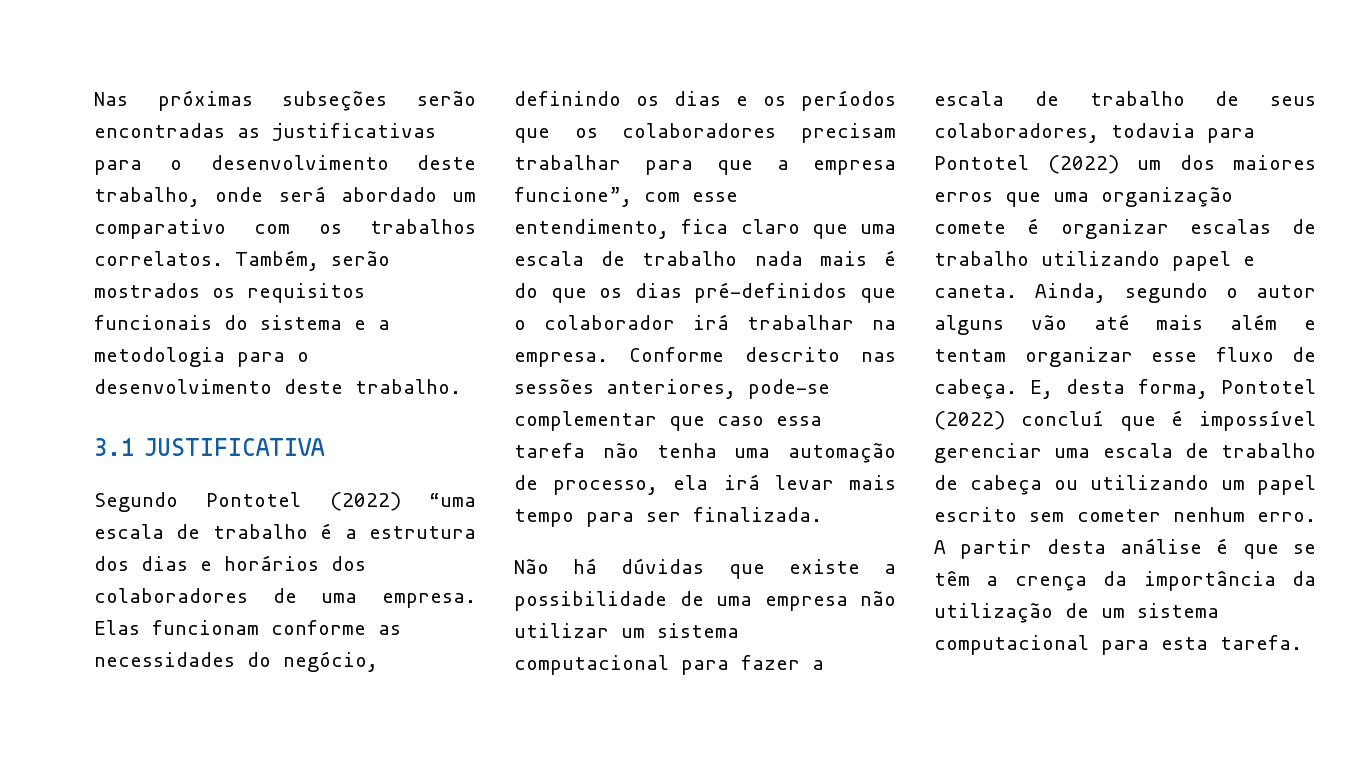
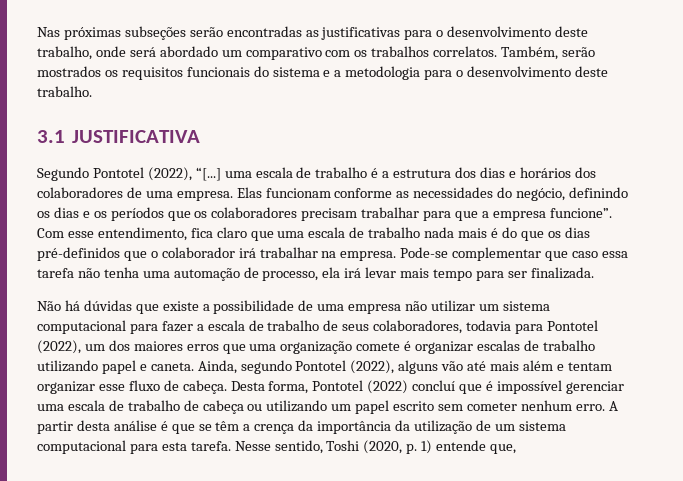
- Segundo Pontotel (2022) “uma escala de trabalho é a estrutura dos dias e horários dos colaboradores de uma empresa.
+ Segundo Pontotel (2022), “[...] uma escala de trabalho é a estrutura dos dias e horários dos colaboradores de uma empresa.
- Elas funcionam conforme as necessidades do negócio, definindo os dias e os períodos que os colaboradores precisam trabalhar para que a empresa funcione”, com esse entendimento, fica claro que uma escala de trabalho nada mais é do que os dias pré-definidos que o colaborador irá trabalhar na empresa.
+ Elas funcionam conforme as necessidades do negócio, definindo os dias e os períodos que os colaboradores precisam trabalhar para que a empresa funcione”. Com esse entendimento, fica claro que uma escala de trabalho nada mais é do que os dias pré-definidos que o colaborador irá trabalhar na empresa.
- Conforme descrito nas sessões anteriores, pode-se complementar que caso essa tarefa não tenha uma automação de processo, ela irá levar mais tempo para ser finalizada.
+ Pode-se complementar que caso essa tarefa não tenha uma automação de processo, ela irá levar mais tempo para ser finalizada.
- Não há dúvidas que existe a possibilidade de uma empresa não utilizar um sistema computacional para fazer a escala de trabalho de seus colaboradores, todavia para Pontotel (2022) um dos maiores erros que uma organização comete é organizar escalas de trabalho utilizando papel e caneta.
+ Não há dúvidas que existe a possibilidade de uma empresa não utilizar um sistema computacional para fazer a escala de trabalho de seus colaboradores, todavia para Pontotel (2022), um dos maiores erros que uma organização comete é organizar escalas de trabalho utilizando papel e caneta.
- Ainda, segundo o autor alguns vão até mais além e tentam organizar esse fluxo de cabeça.
+ Ainda, segundo Pontotel (2022), alguns vão até mais além e tentam organizar esse fluxo de cabeça.
- E, desta forma, Pontotel (2022) concluí que é impossível gerenciar uma escala de trabalho de cabeça ou utilizando um papel escrito sem cometer nenhum erro.
+ Desta forma, Pontotel (2022) concluí que é impossível gerenciar uma escala de trabalho de cabeça ou utilizando um papel escrito sem cometer nenhum erro.
+ Nesse sentido, Toshi (2020, p. 1) entende que,

